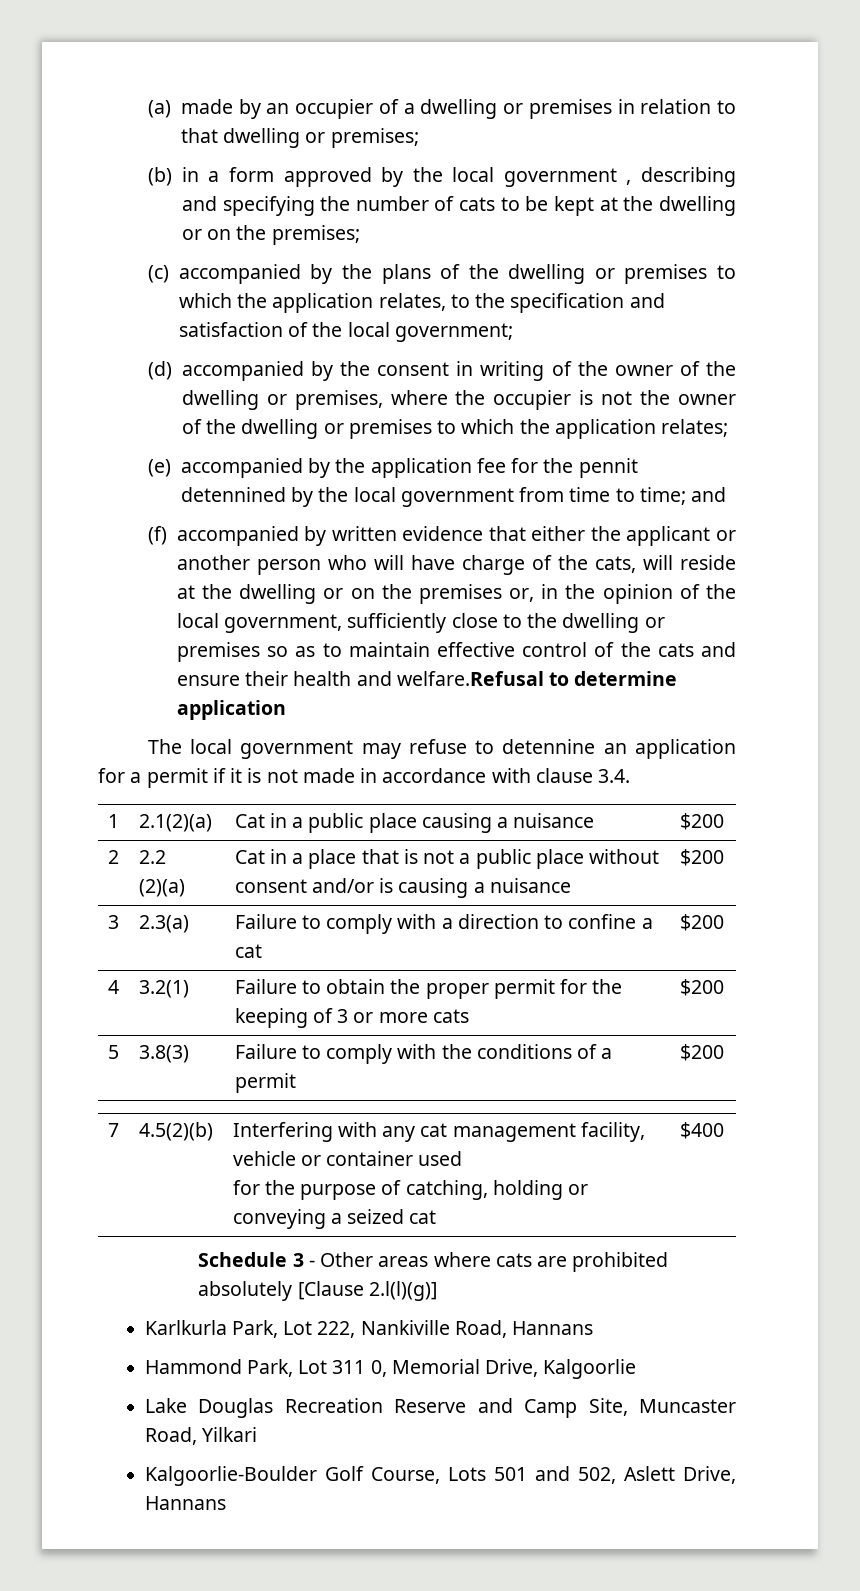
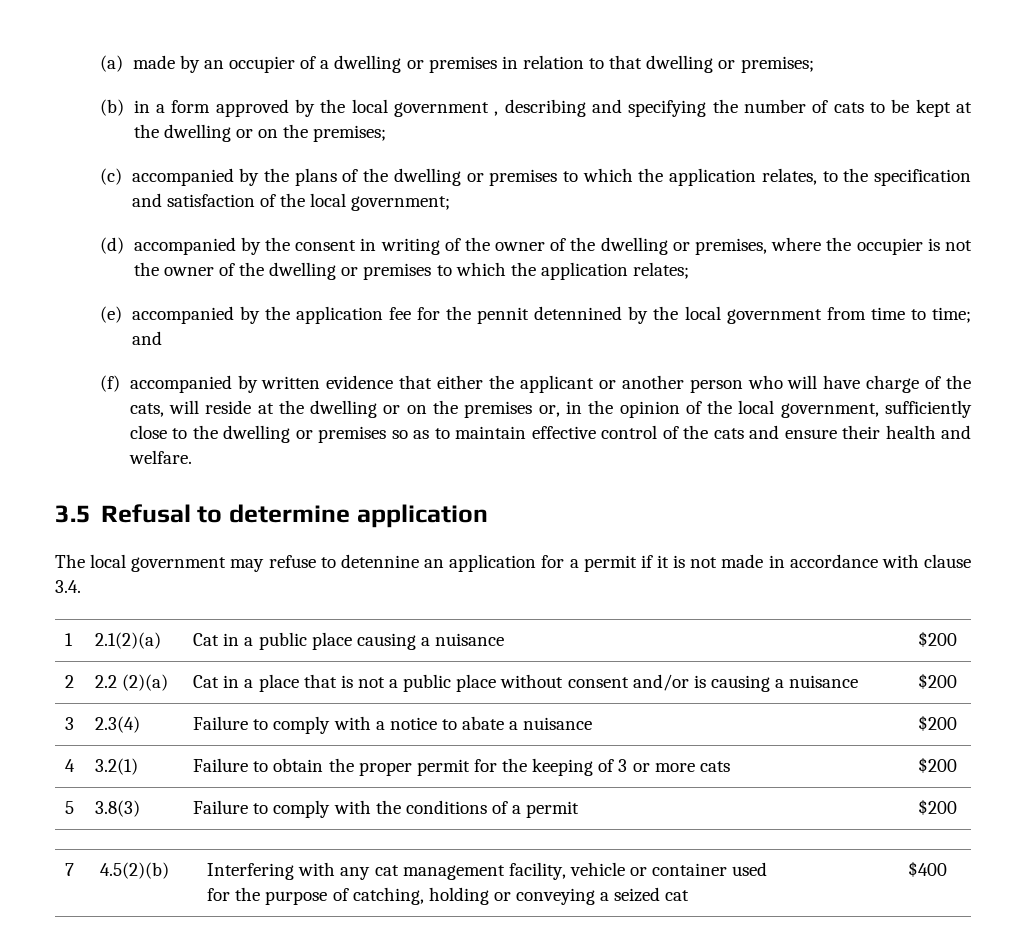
- (f) accompanied by written evidence that either the applicant or another person who will have charge of the cats, will reside at the dwelling or on the premises or, in the opinion of the local government, sufficiently close to the dwelling or premises so as to maintain effective control of the cats and ensure their health and welfare.Refusal to determine application
+ (f) accompanied by written evidence that either the applicant or another person who will have charge of the cats, will reside at the dwelling or on the premises or, in the opinion of the local government, sufficiently close to the dwelling or premises so as to maintain effective control of the cats and ensure their health and welfare.
+ 3.5 Refusal to determine application
- 3 | 2.3(a) | Failure to comply with a direction to confine a cat | $200
+ 3 | 2.3(4) | Failure to comply with a notice to abate a nuisance | $200
- Schedule 3 - Other areas where cats are prohibited absolutely [Clause 2.l(l)(g)]
- Karlkurla Park, Lot 222, Nankiville Road, Hannans
- Hammond Park, Lot 311 0, Memorial Drive, Kalgoorlie
- Lake Douglas Recreation Reserve and Camp Site, Muncaster Road, Yilkari
- Kalgoorlie-Boulder Golf Course, Lots 501 and 502, Aslett Drive, Hannans

